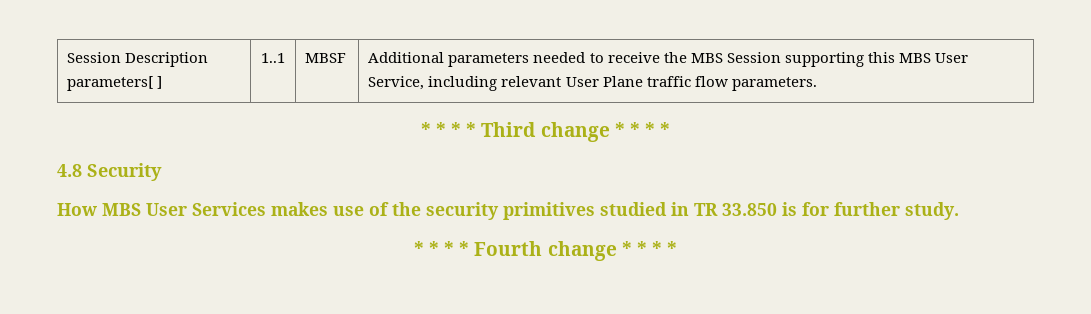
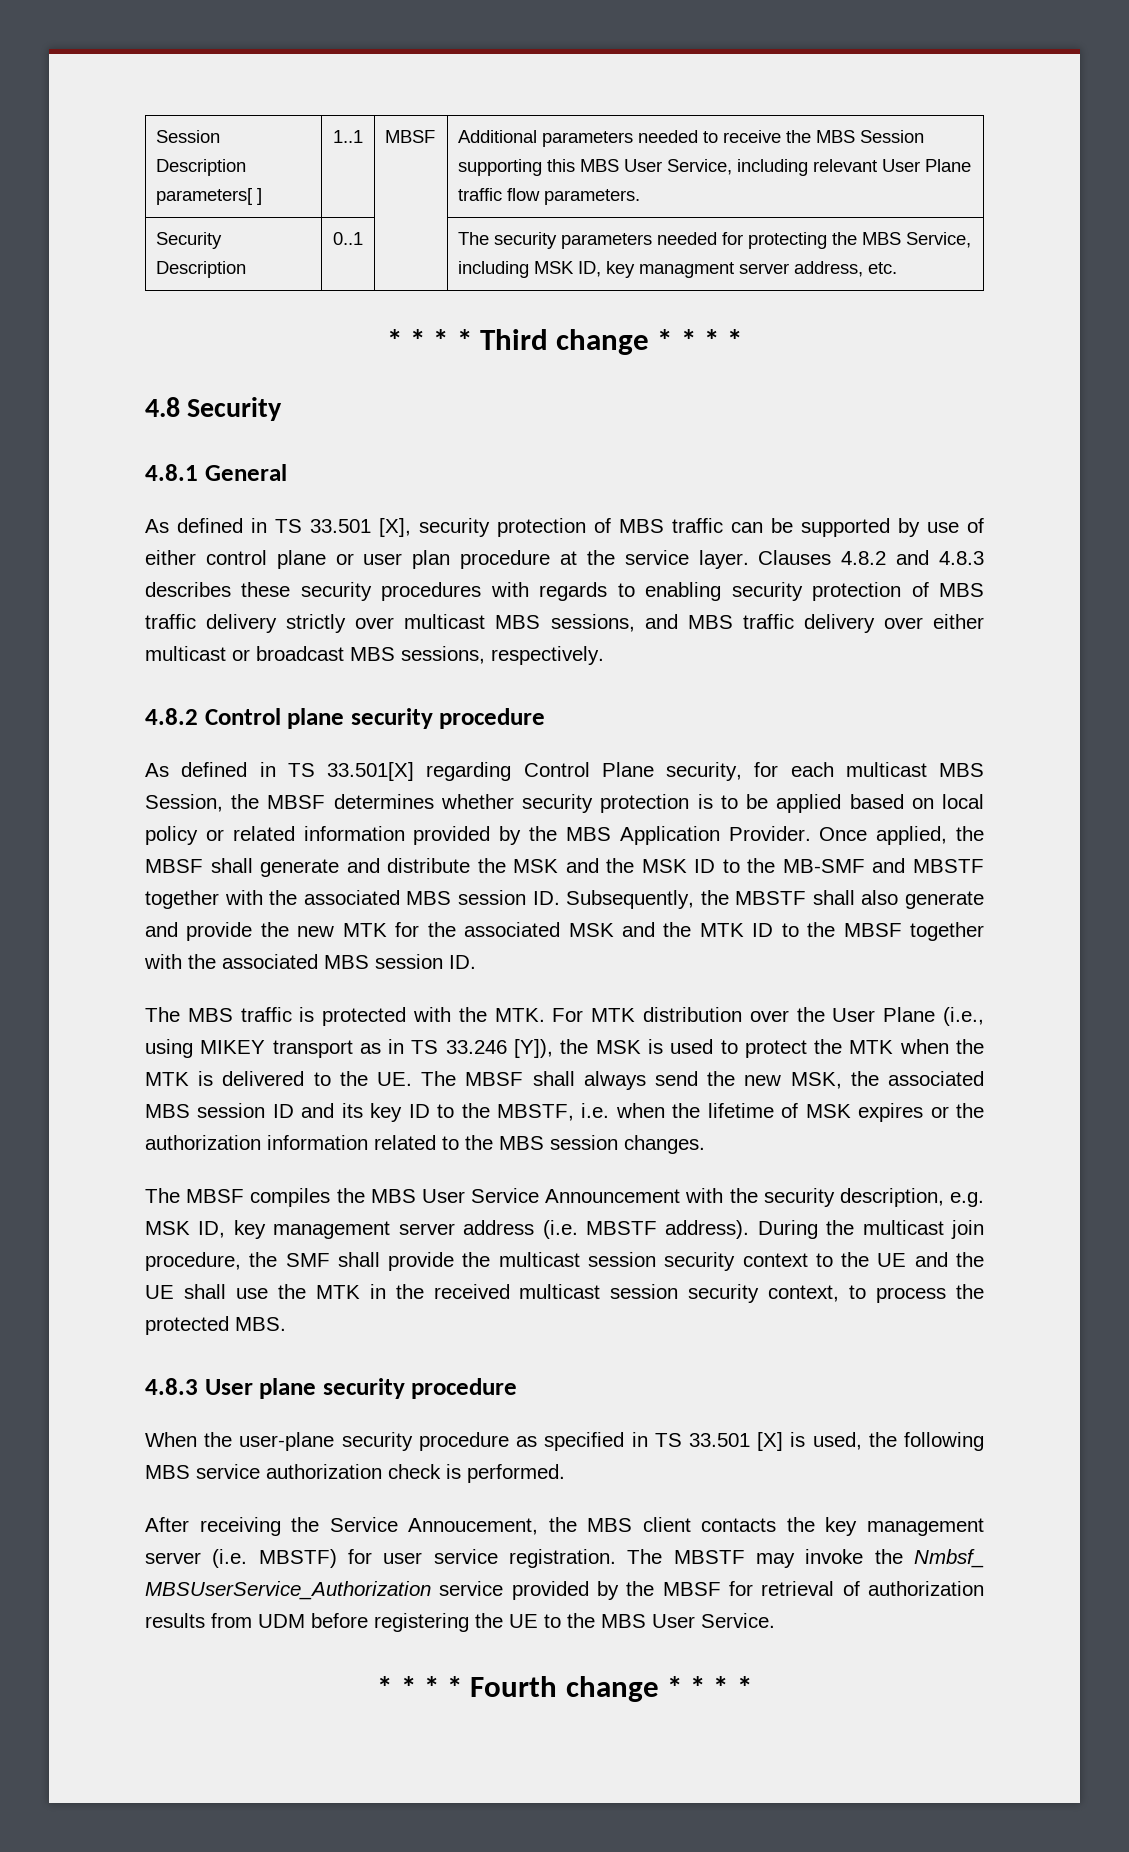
+ Security Description | 0..1 | | The security parameters needed for protecting the MBS Service, including MSK ID, key managment server address, etc.
- How MBS User Services makes use of the security primitives studied in TR 33.850 is for further study.
+ 4.8.1 General
+ As defined in TS 33.501 [X], security protection of MBS traffic can be supported by use of either control plane or user plan procedure at the service layer. Clauses 4.8.2 and 4.8.3 describes these security procedures with regards to enabling security protection of MBS traffic delivery strictly over multicast MBS sessions, and MBS traffic delivery over either multicast or broadcast MBS sessions, respectively.
+ 4.8.2 Control plane security procedure
+ As defined in TS 33.501[X] regarding Control Plane security, for each multicast MBS Session, the MBSF determines whether security protection is to be applied based on local policy or related information provided by the MBS Application Provider. Once applied, the MBSF shall generate and distribute the MSK and the MSK ID to the MB-SMF and MBSTF together with the associated MBS session ID. Subsequently, the MBSTF shall also generate and provide the new MTK for the associated MSK and the MTK ID to the MBSF together with the associated MBS session ID.
+ The MBS traffic is protected with the MTK. For MTK distribution over the User Plane (i.e., using MIKEY transport as in TS 33.246 [Y]), the MSK is used to protect the MTK when the MTK is delivered to the UE. The MBSF shall always send the new MSK, the associated MBS session ID and its key ID to the MBSTF, i.e. when the lifetime of MSK expires or the authorization information related to the MBS session changes.
+ The MBSF compiles the MBS User Service Announcement with the security description, e.g. MSK ID, key management server address (i.e. MBSTF address). During the multicast join procedure, the SMF shall provide the multicast session security context to the UE and the UE shall use the MTK in the received multicast session security context, to process the protected MBS.
+ 4.8.3 User plane security procedure
+ When the user-plane security procedure as specified in TS 33.501 [X] is used, the following MBS service authorization check is performed.
+ After receiving the Service Annoucement, the MBS client contacts the key management server (i.e. MBSTF) for user service registration. The MBSTF may invoke the Nmbsf_ MBSUserService_Authorization service provided by the MBSF for retrieval of authorization results from UDM before registering the UE to the MBS User Service.

